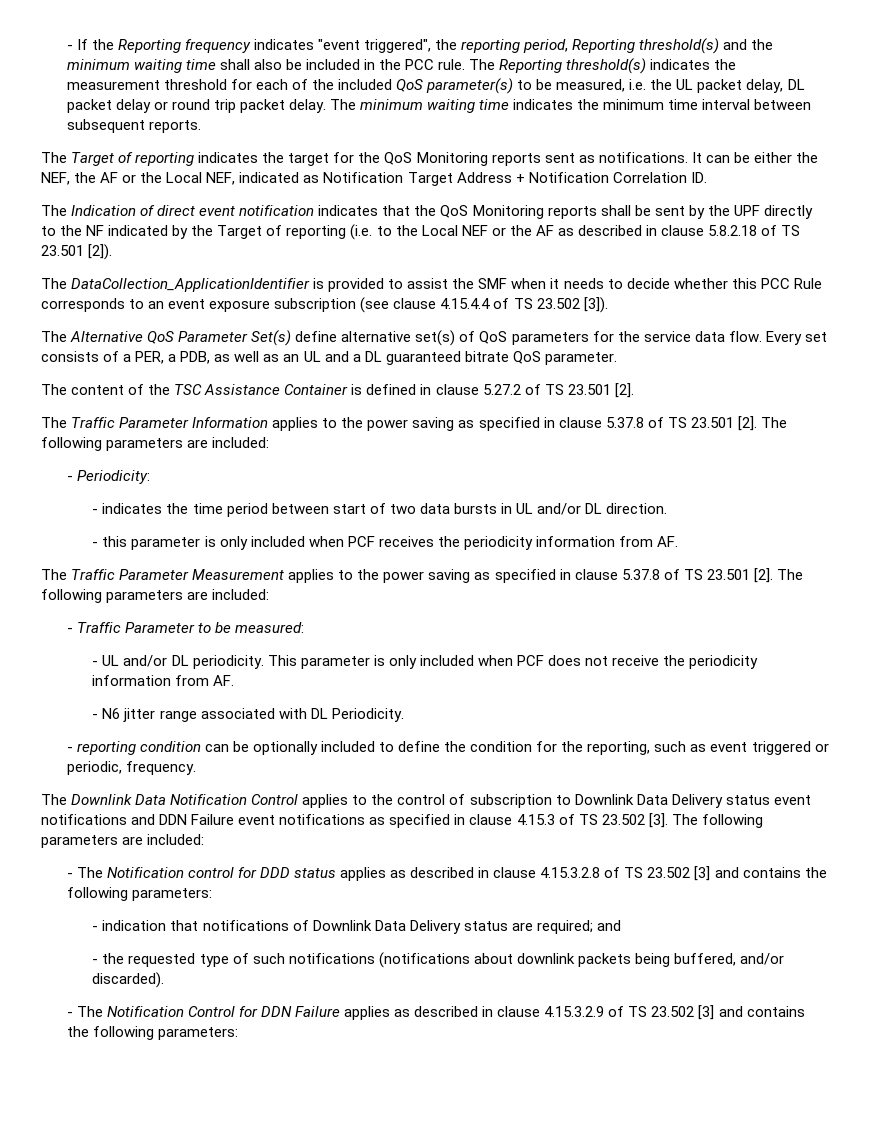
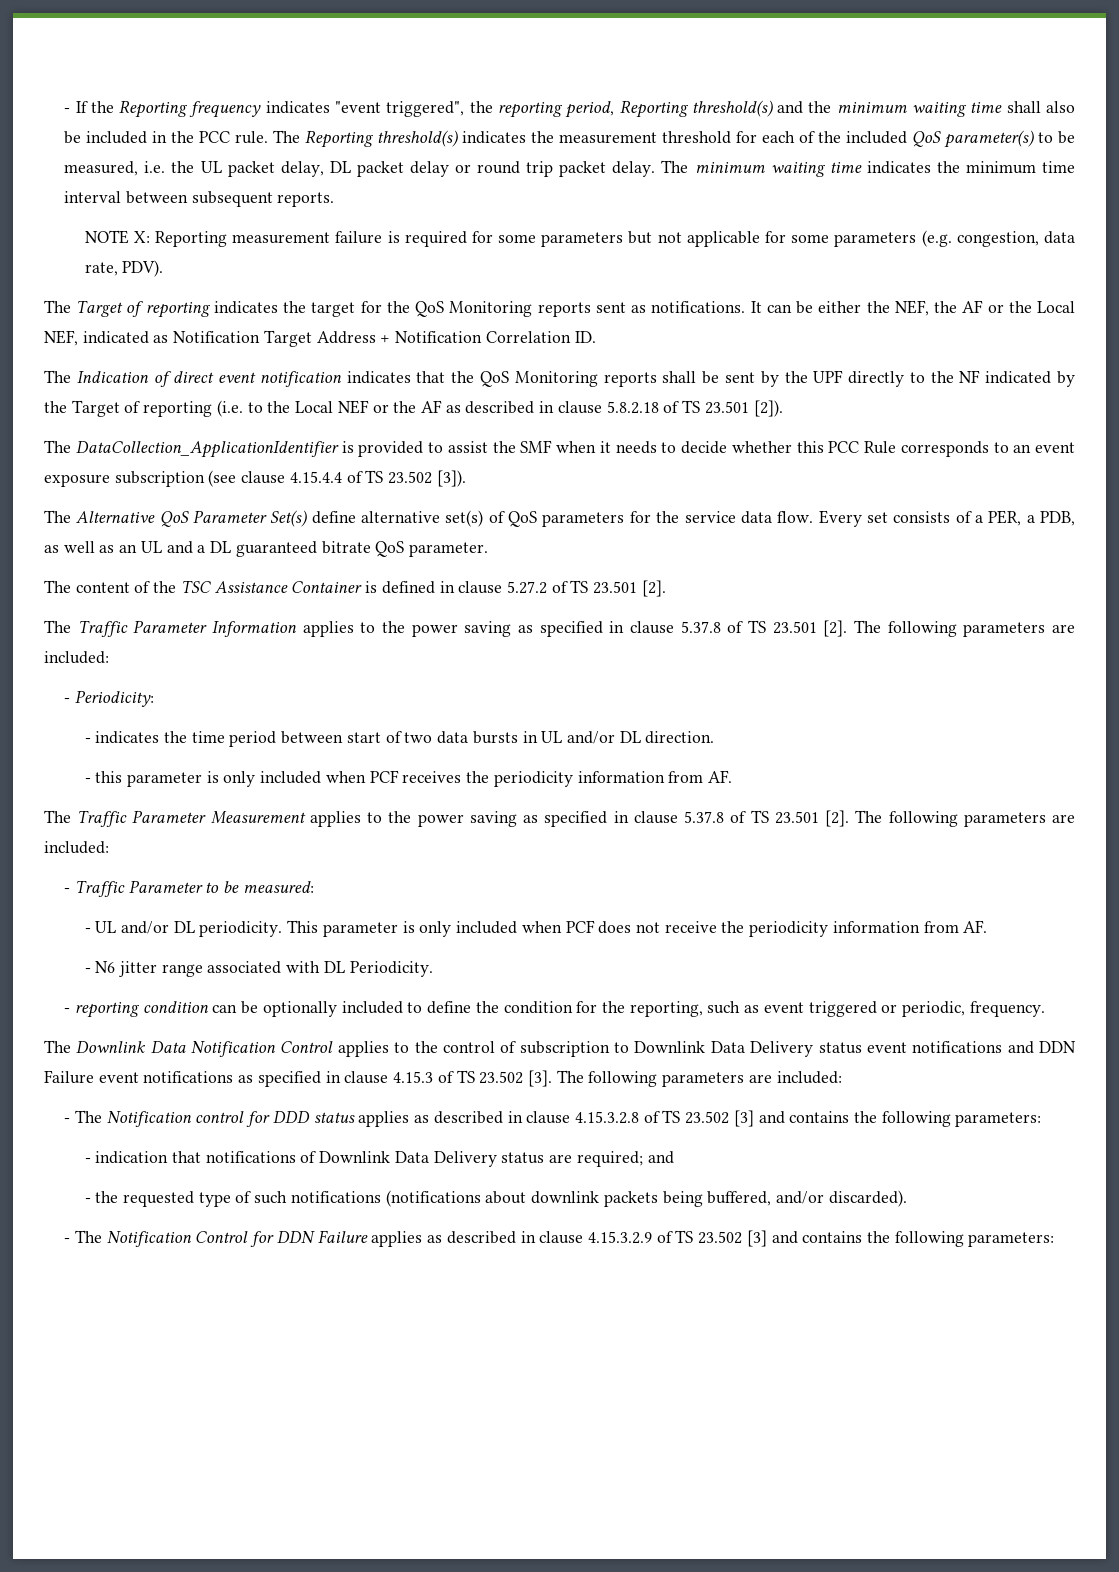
+ NOTE X: Reporting measurement failure is required for some parameters but not applicable for some parameters (e.g. congestion, data rate, PDV).

